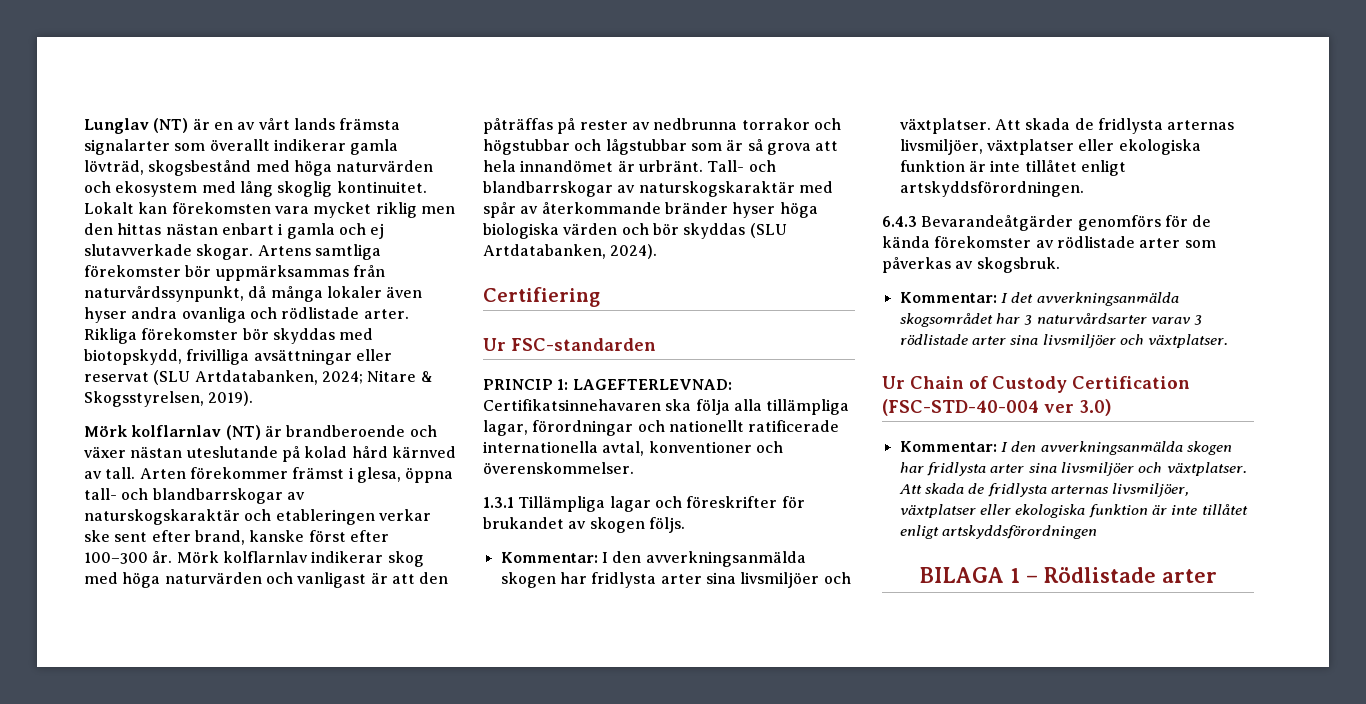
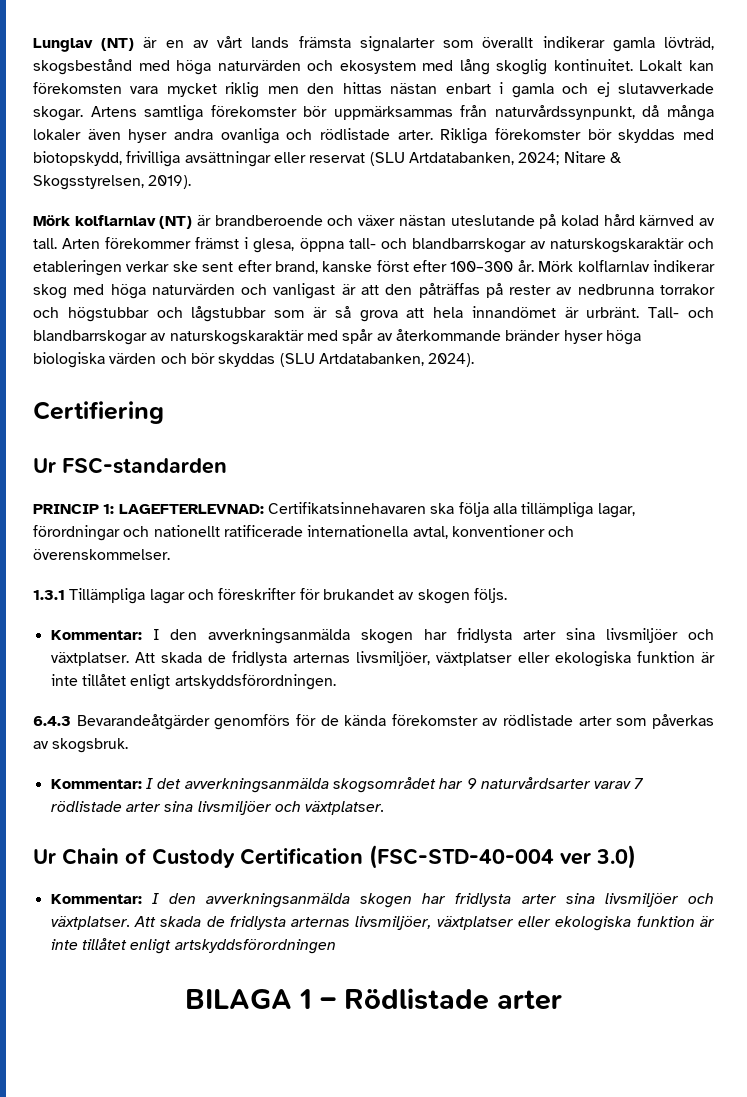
- Kommentar: I det avverkningsanmälda skogsområdet har 3 naturvårdsarter varav 3 rödlistade arter sina livsmiljöer och växtplatser.
+ Kommentar: I det avverkningsanmälda skogsområdet har 9 naturvårdsarter varav 7 rödlistade arter sina livsmiljöer och växtplatser.

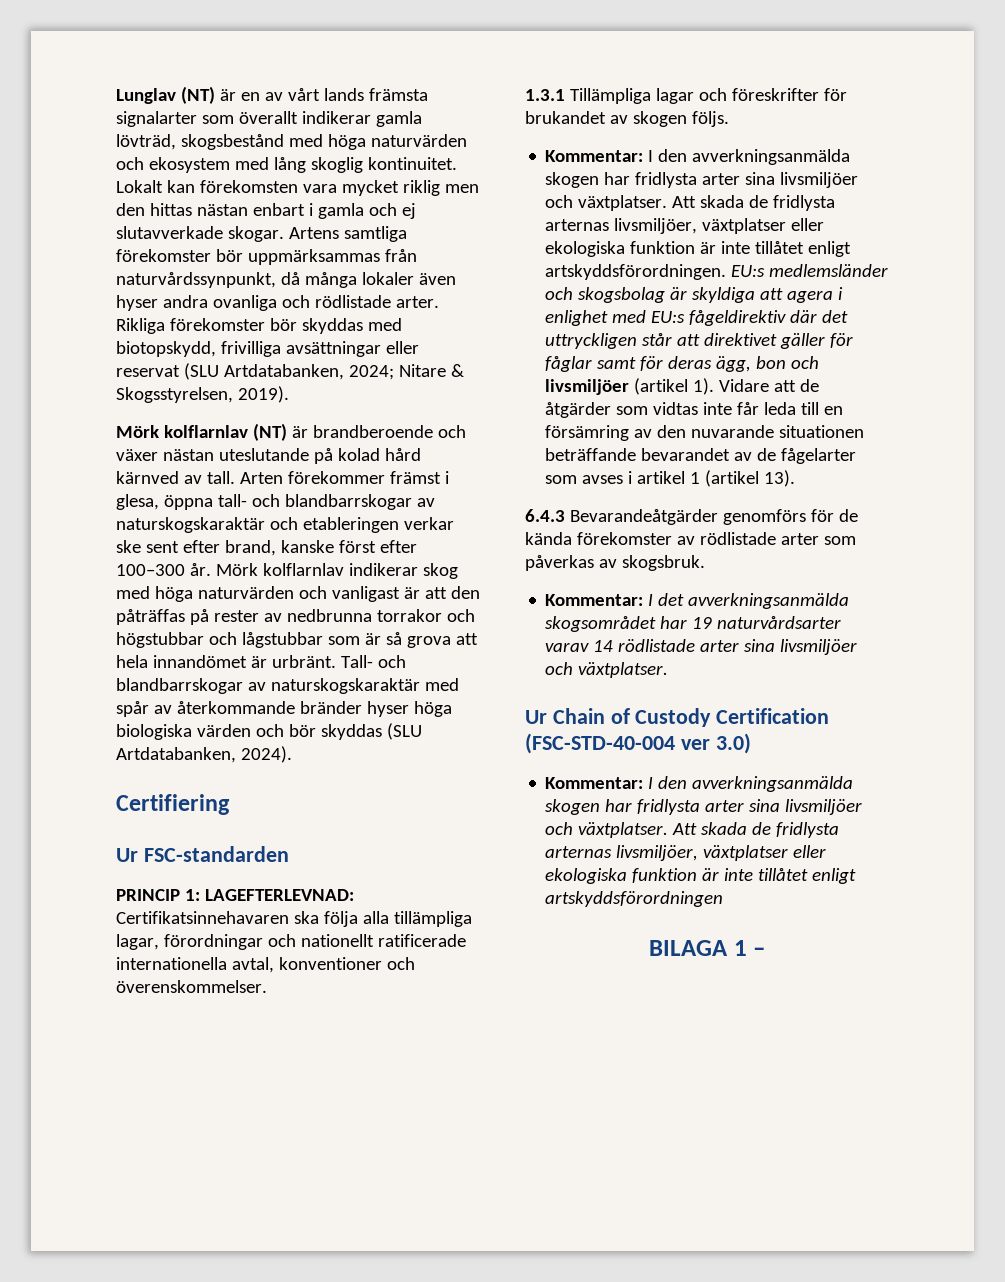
+ EU:s medlemsländer och skogsbolag är skyldiga att agera i enlighet med EU:s fågeldirektiv där det uttryckligen står att direktivet gäller för fåglar samt för deras ägg, bon och livsmiljöer (artikel 1). Vidare att de åtgärder som vidtas inte får leda till en försämring av den nuvarande situationen beträffande bevarandet av de fågelarter som avses i artikel 1 (artikel 13).
- Kommentar: I det avverkningsanmälda skogsområdet har 9 naturvårdsarter varav 7 rödlistade arter sina livsmiljöer och växtplatser.
+ Kommentar: I det avverkningsanmälda skogsområdet har 19 naturvårdsarter varav 14 rödlistade arter sina livsmiljöer och växtplatser.
- BILAGA 1 – Rödlistade arter
+ BILAGA 1 –

